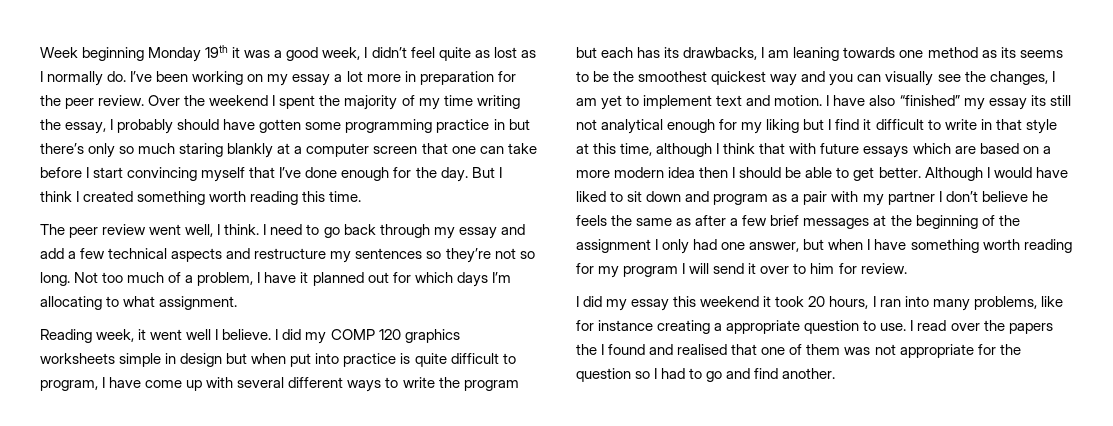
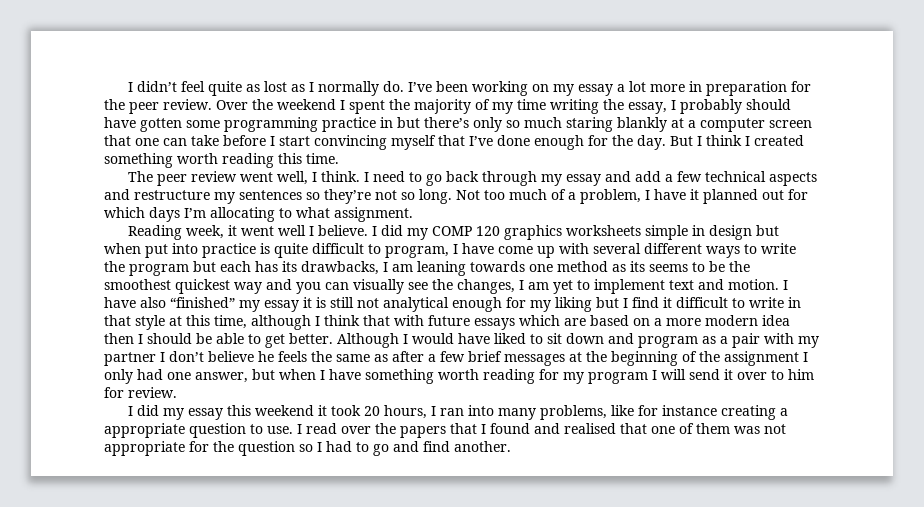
- Week beginning Monday 19th it was a good week, I didn’t feel quite as lost as I normally do.
+ I didn’t feel quite as lost as I normally do.
- I have also “finished” my essay its still not analytical enough for my liking but I find it difficult to write in that style at this time, although I think that with future essays which are based on a more modern idea then I should be able to get better.
+ I have also “finished” my essay it is still not analytical enough for my liking but I find it difficult to write in that style at this time, although I think that with future essays which are based on a more modern idea then I should be able to get better.
- I read over the papers the I found and realised that one of them was not appropriate for the question so I had to go and find another.
+ I read over the papers that I found and realised that one of them was not appropriate for the question so I had to go and find another.

